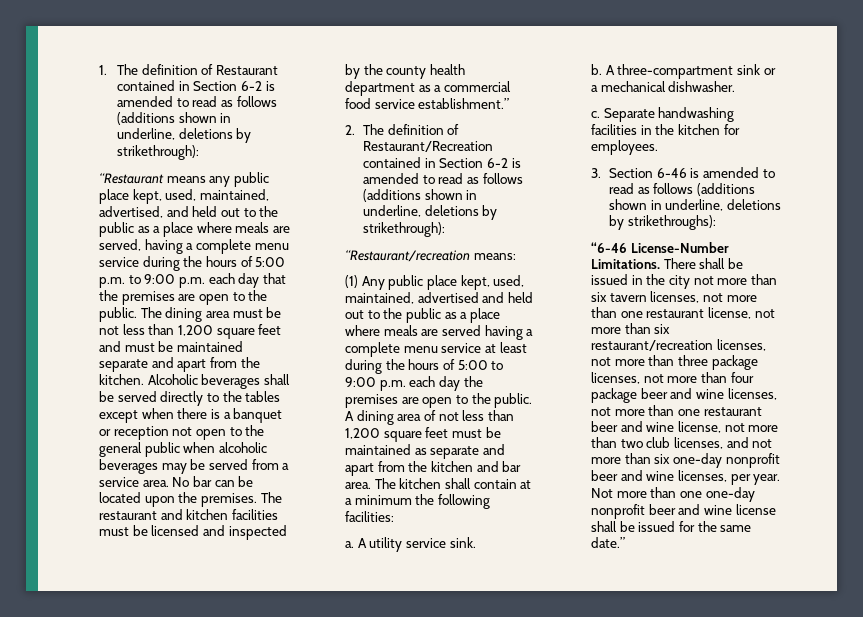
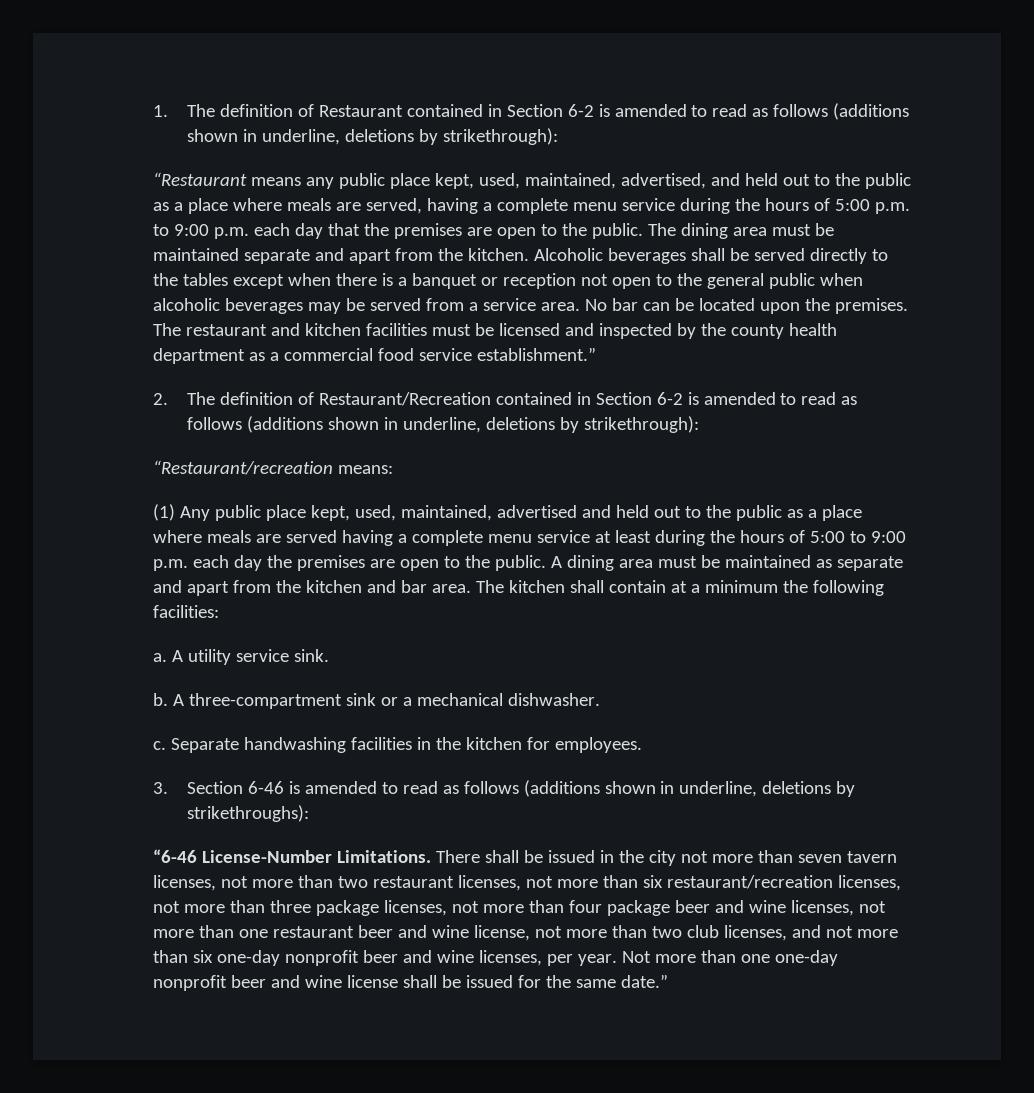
- The dining area must be not less than 1,200 square feet and must be maintained separate and apart from the kitchen.
+ The dining area must be maintained separate and apart from the kitchen.
- A dining area of not less than 1,200 square feet must be maintained as separate and apart from the kitchen and bar area.
+ A dining area must be maintained as separate and apart from the kitchen and bar area.
- There shall be issued in the city not more than six tavern licenses, not more than one restaurant license, not more than six restaurant/recreation licenses, not more than three package licenses, not more than four package beer and wine licenses, not more than one restaurant beer and wine license, not more than two club licenses, and not more than six one-day nonprofit beer and wine licenses, per year.
+ There shall be issued in the city not more than seven tavern licenses, not more than two restaurant licenses, not more than six restaurant/recreation licenses, not more than three package licenses, not more than four package beer and wine licenses, not more than one restaurant beer and wine license, not more than two club licenses, and not more than six one-day nonprofit beer and wine licenses, per year.

